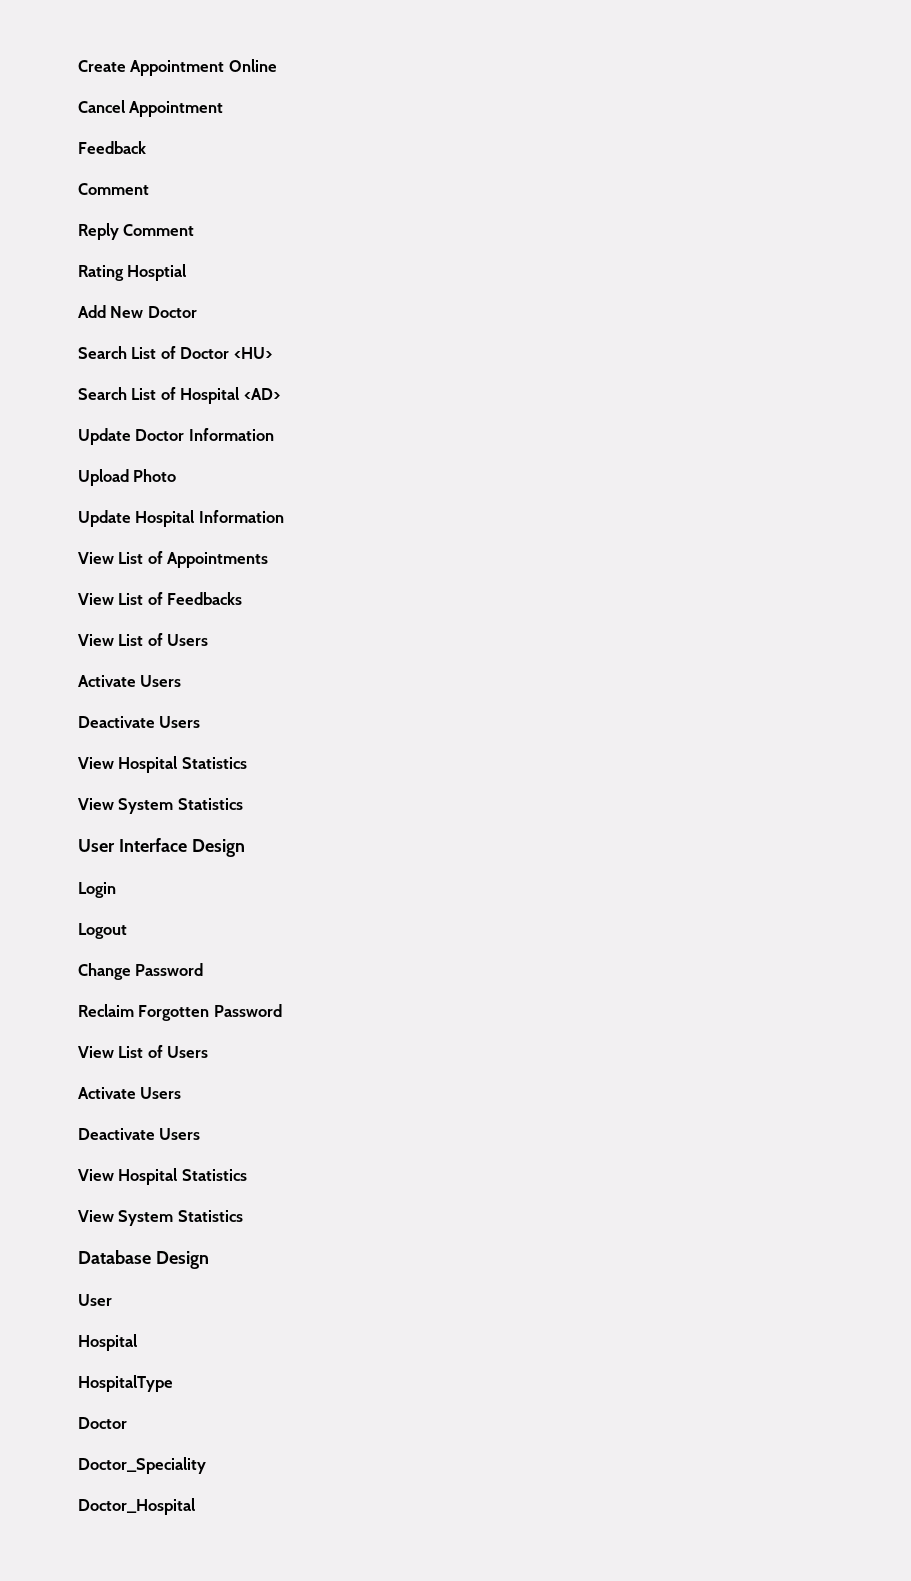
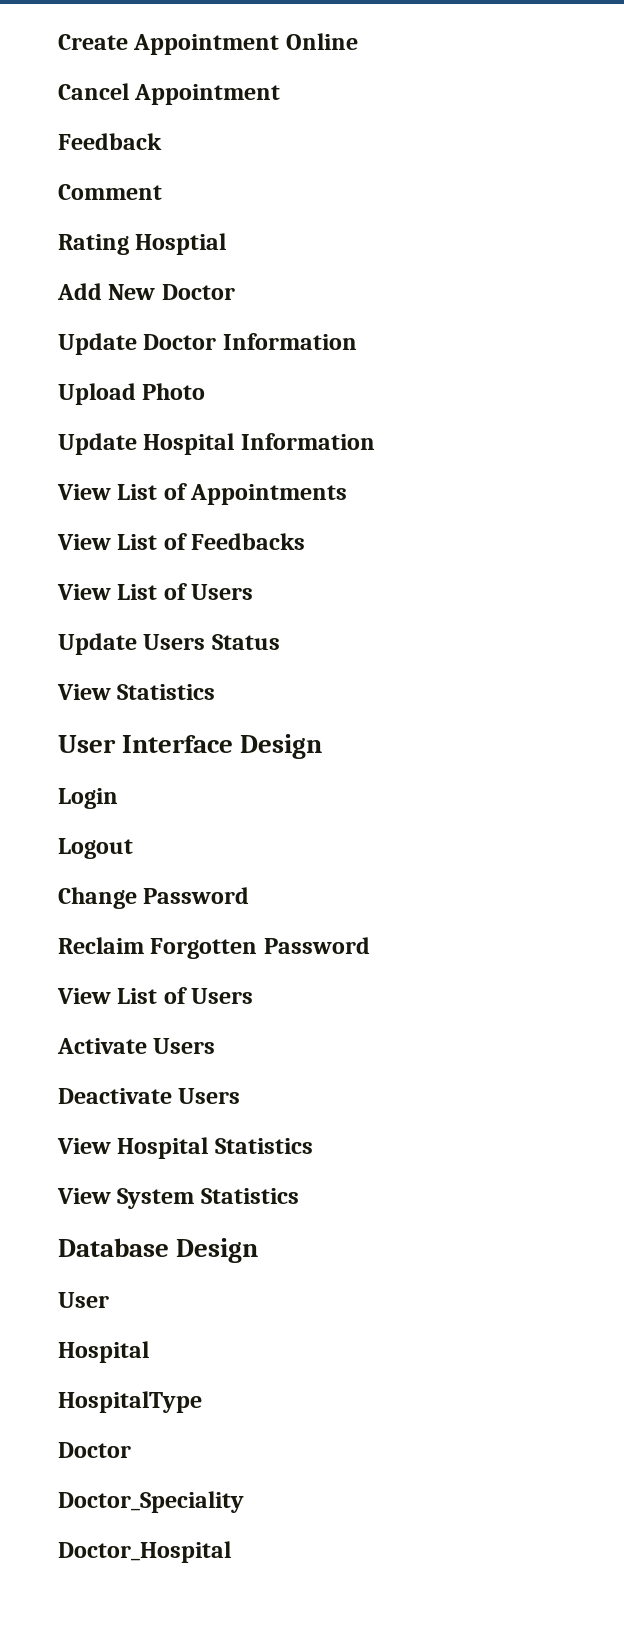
- Reply Comment
- Search List of Doctor <HU>
- Search List of Hospital <AD>
  View List of Feedbacks
  View List of Users
- Activate Users
- Deactivate Users
- View Hospital Statistics
- View System Statistics
+ Update Users Status
+ View Statistics

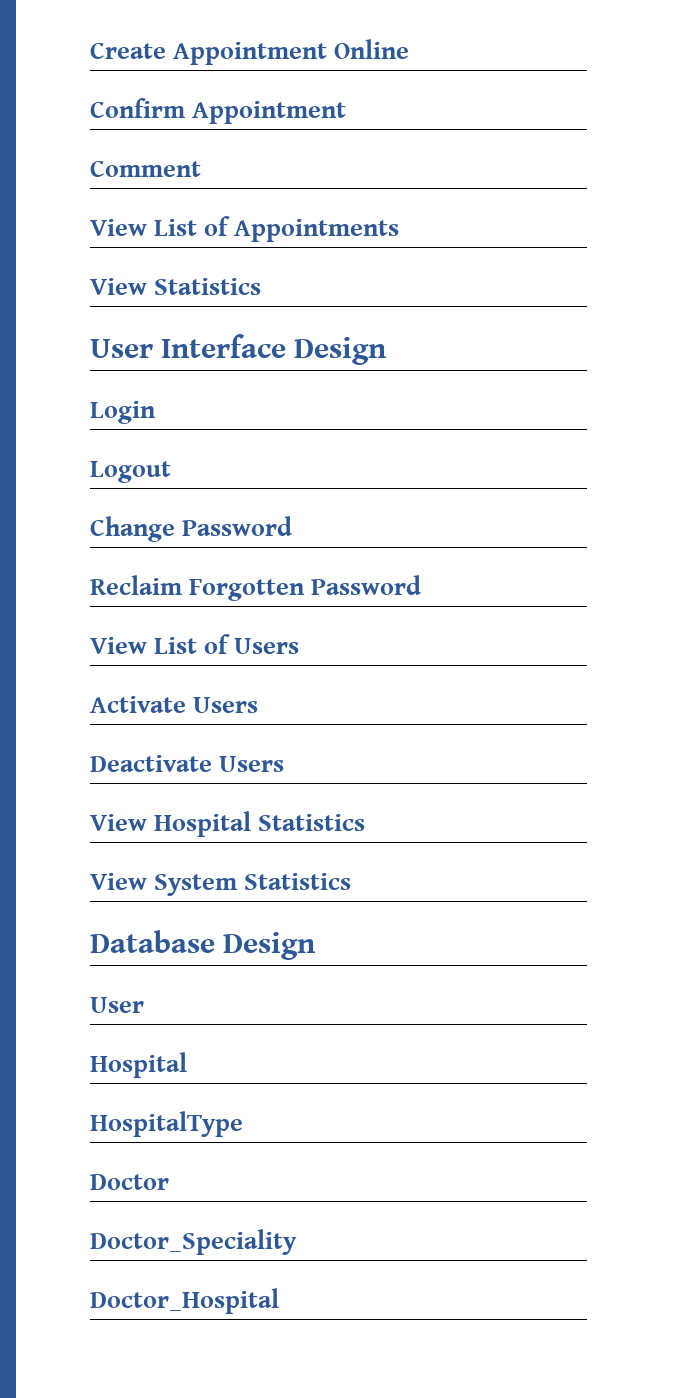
- Cancel Appointment
- Feedback
+ Confirm Appointment
- Rating Hosptial
- Add New Doctor
- Update Doctor Information
- Upload Photo
- Update Hospital Information
  View List of Appointments
- View List of Feedbacks
- View List of Users
- Update Users Status

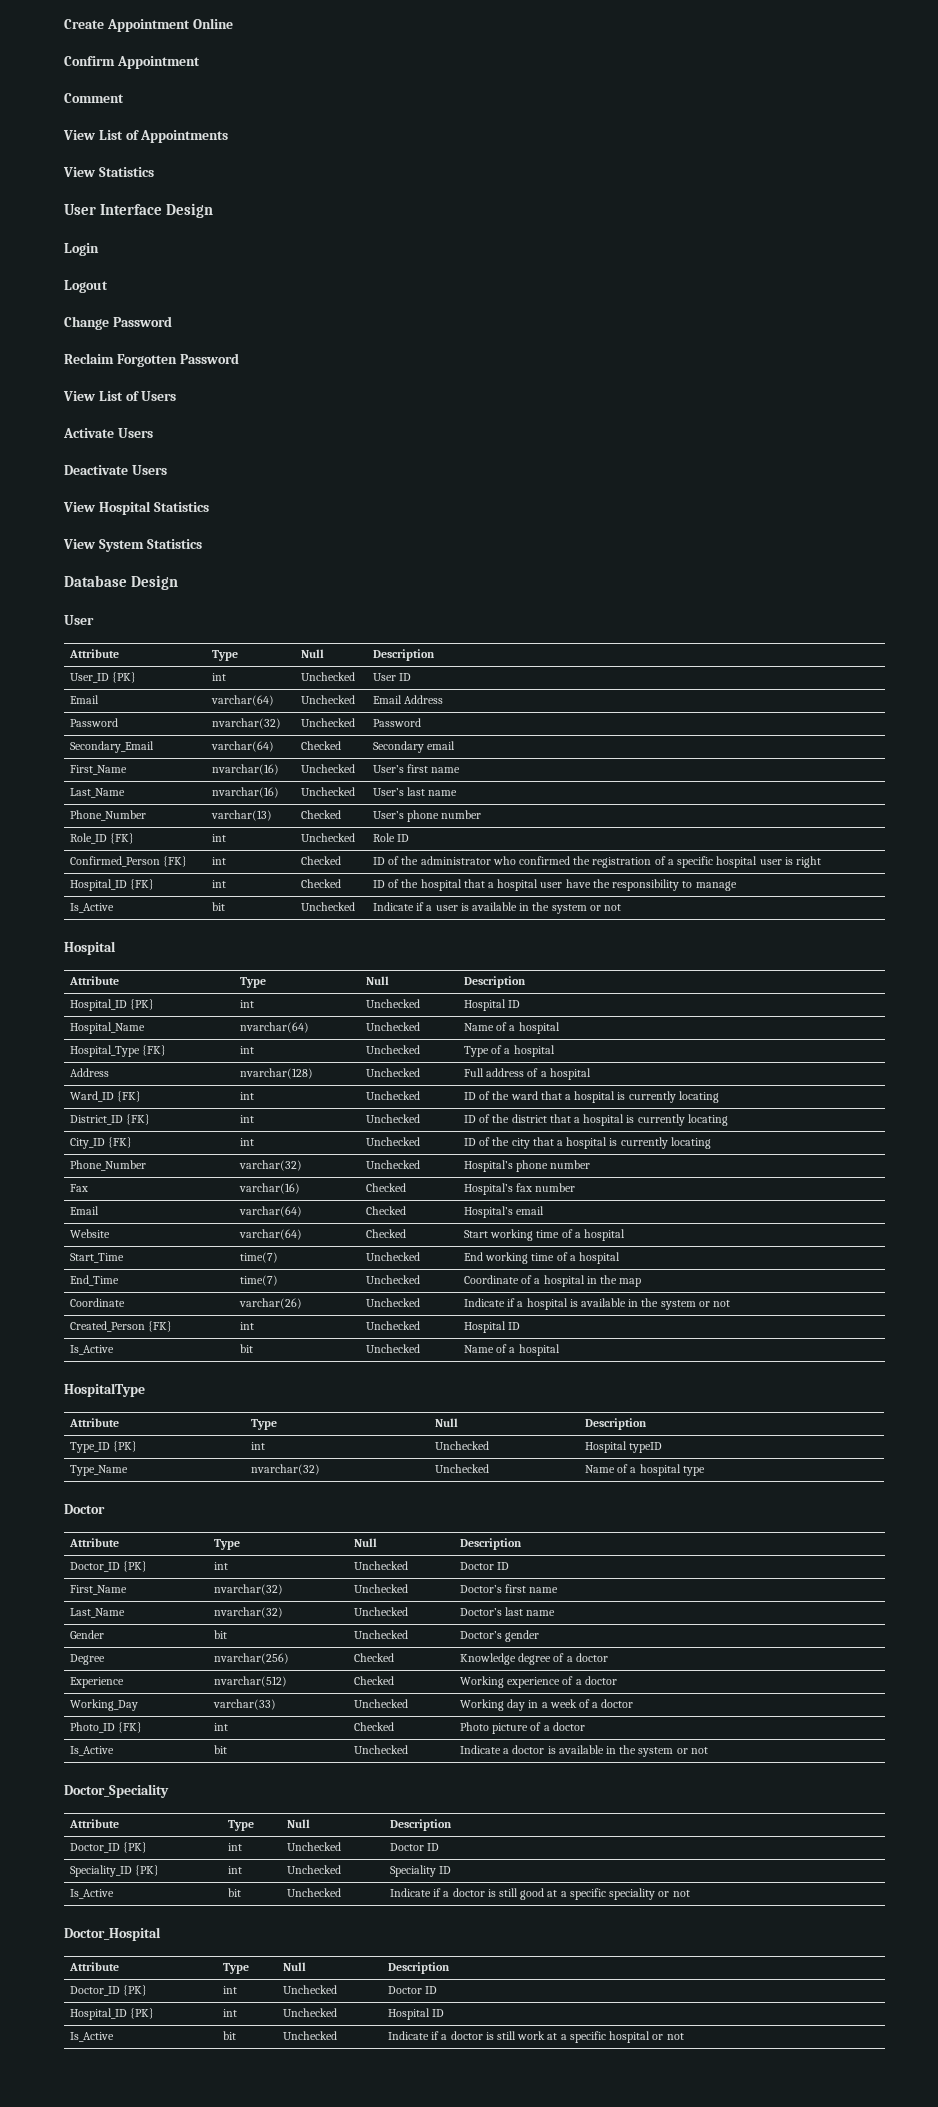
  Database Design
  User
+ Attribute | Type | Null | Description
+ User_ID {PK} | int | Unchecked | User ID
+ Email | varchar(64) | Unchecked | Email Address
+ Password | nvarchar(32) | Unchecked | Password
+ Secondary_Email | varchar(64) | Checked | Secondary email
+ First_Name | nvarchar(16) | Unchecked | User’s first name
+ Last_Name | nvarchar(16) | Unchecked | User’s last name
+ Phone_Number | varchar(13) | Checked | User’s phone number
+ Role_ID {FK} | int | Unchecked | Role ID
+ Confirmed_Person {FK} | int | Checked | ID of the administrator who confirmed the registration of a specific hospital user is right
+ Hospital_ID {FK} | int | Checked | ID of the hospital that a hospital user have the responsibility to manage
+ Is_Active | bit | Unchecked | Indicate if a user is available in the system or not
  Hospital
+ Attribute | Type | Null | Description
+ Hospital_ID {PK} | int | Unchecked | Hospital ID
+ Hospital_Name | nvarchar(64) | Unchecked | Name of a hospital
+ Hospital_Type {FK} | int | Unchecked | Type of a hospital
+ Address | nvarchar(128) | Unchecked | Full address of a hospital
+ Ward_ID {FK} | int | Unchecked | ID of the ward that a hospital is currently locating
+ District_ID {FK} | int | Unchecked | ID of the district that a hospital is currently locating
+ City_ID {FK} | int | Unchecked | ID of the city that a hospital is currently locating
+ Phone_Number | varchar(32) | Unchecked | Hospital’s phone number
+ Fax | varchar(16) | Checked | Hospital’s fax number
+ Email | varchar(64) | Checked | Hospital’s email
+ Website | varchar(64) | Checked | Start working time of a hospital
+ Start_Time | time(7) | Unchecked | End working time of a hospital
+ End_Time | time(7) | Unchecked | Coordinate of a hospital in the map
+ Coordinate | varchar(26) | Unchecked | Indicate if a hospital is available in the system or not
+ Created_Person {FK} | int | Unchecked | Hospital ID
+ Is_Active | bit | Unchecked | Name of a hospital
  HospitalType
+ Attribute | Type | Null | Description
+ Type_ID {PK} | int | Unchecked | Hospital typeID
+ Type_Name | nvarchar(32) | Unchecked | Name of a hospital type
  Doctor
+ Attribute | Type | Null | Description
+ Doctor_ID {PK} | int | Unchecked | Doctor ID
+ First_Name | nvarchar(32) | Unchecked | Doctor’s first name
+ Last_Name | nvarchar(32) | Unchecked | Doctor’s last name
+ Gender | bit | Unchecked | Doctor’s gender
+ Degree | nvarchar(256) | Checked | Knowledge degree of a doctor
+ Experience | nvarchar(512) | Checked | Working experience of a doctor
+ Working_Day | varchar(33) | Unchecked | Working day in a week of a doctor
+ Photo_ID {FK} | int | Checked | Photo picture of a doctor
+ Is_Active | bit | Unchecked | Indicate a doctor is available in the system or not
  Doctor_Speciality
+ Attribute | Type | Null | Description
+ Doctor_ID {PK} | int | Unchecked | Doctor ID
+ Speciality_ID {PK} | int | Unchecked | Speciality ID
+ Is_Active | bit | Unchecked | Indicate if a doctor is still good at a specific speciality or not
  Doctor_Hospital
+ Attribute | Type | Null | Description
+ Doctor_ID {PK} | int | Unchecked | Doctor ID
+ Hospital_ID {PK} | int | Unchecked | Hospital ID
+ Is_Active | bit | Unchecked | Indicate if a doctor is still work at a specific hospital or not

